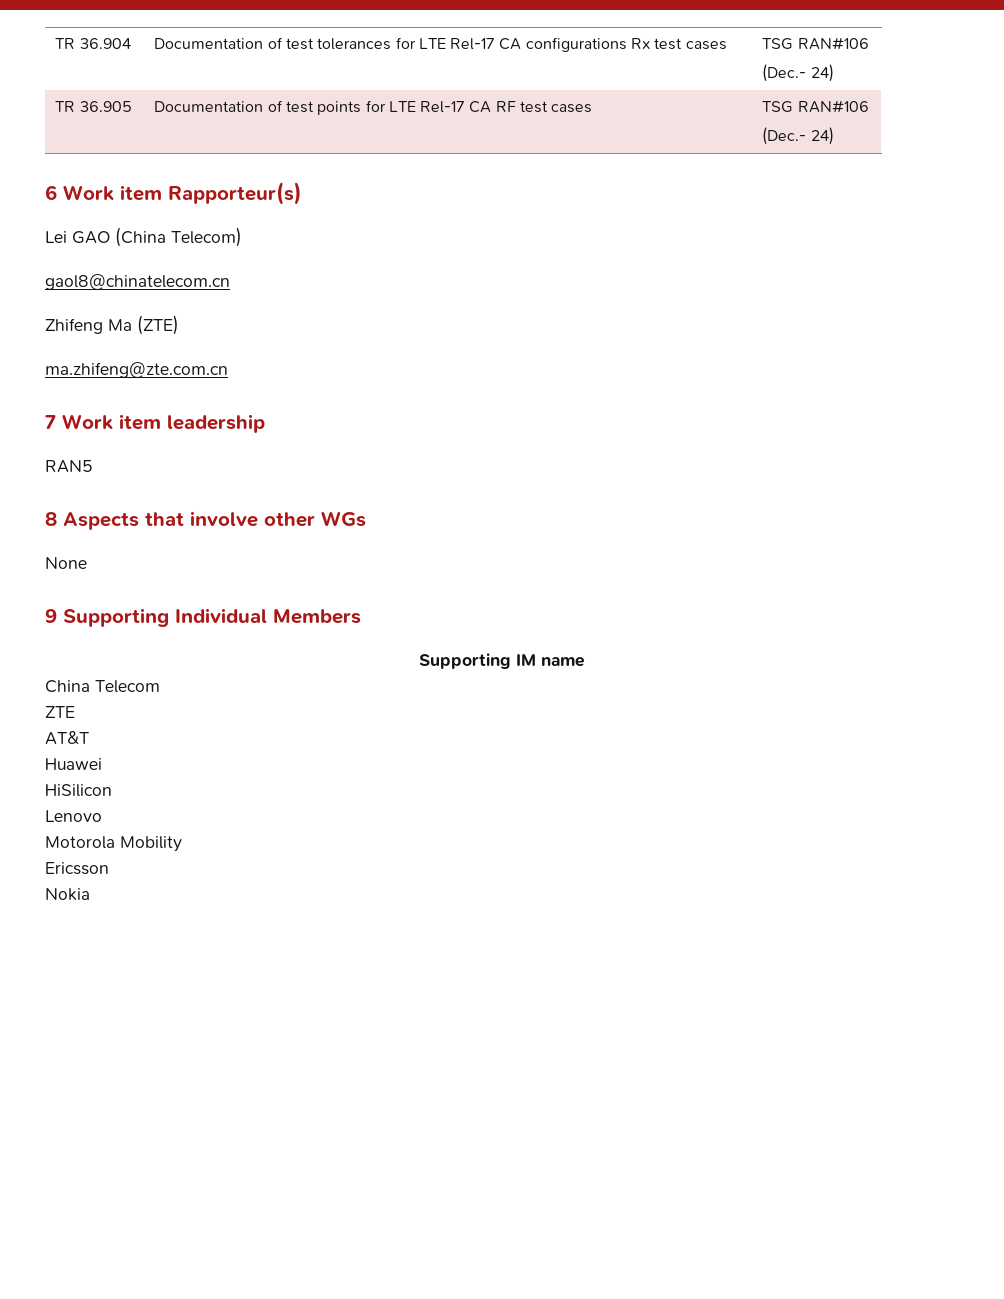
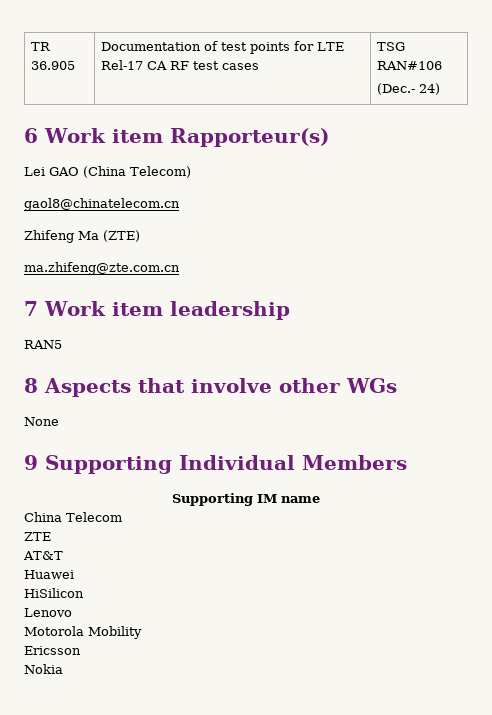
- TR 36.904 | Documentation of test tolerances for LTE Rel-17 CA configurations Rx test cases | TSG RAN#106
- (Dec.- 24)

